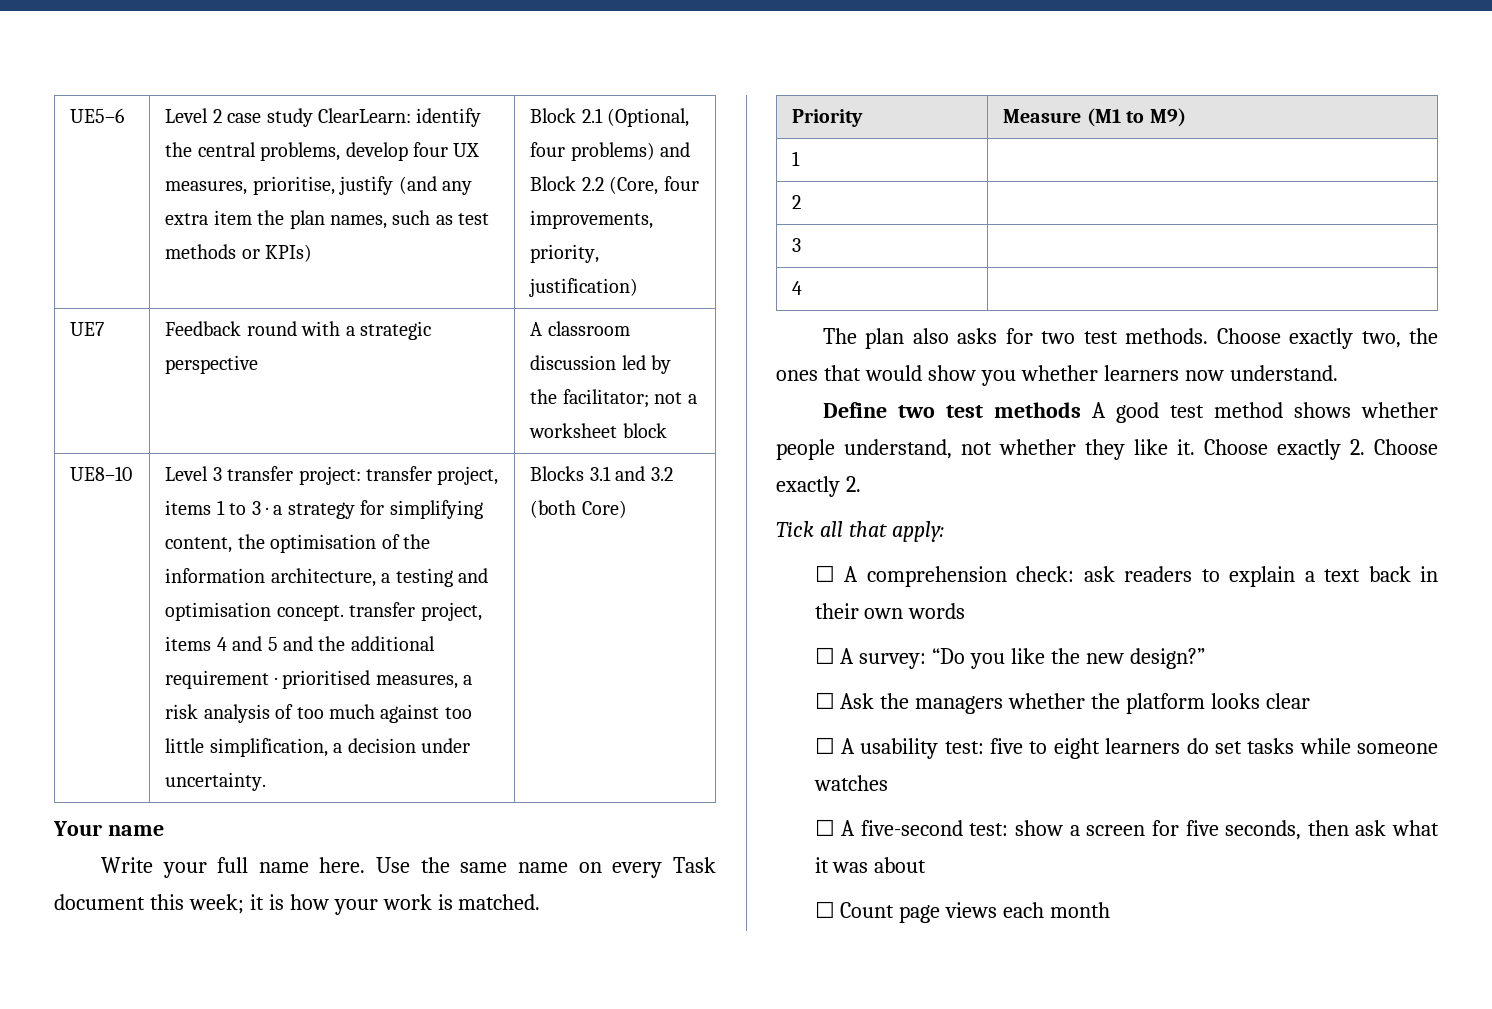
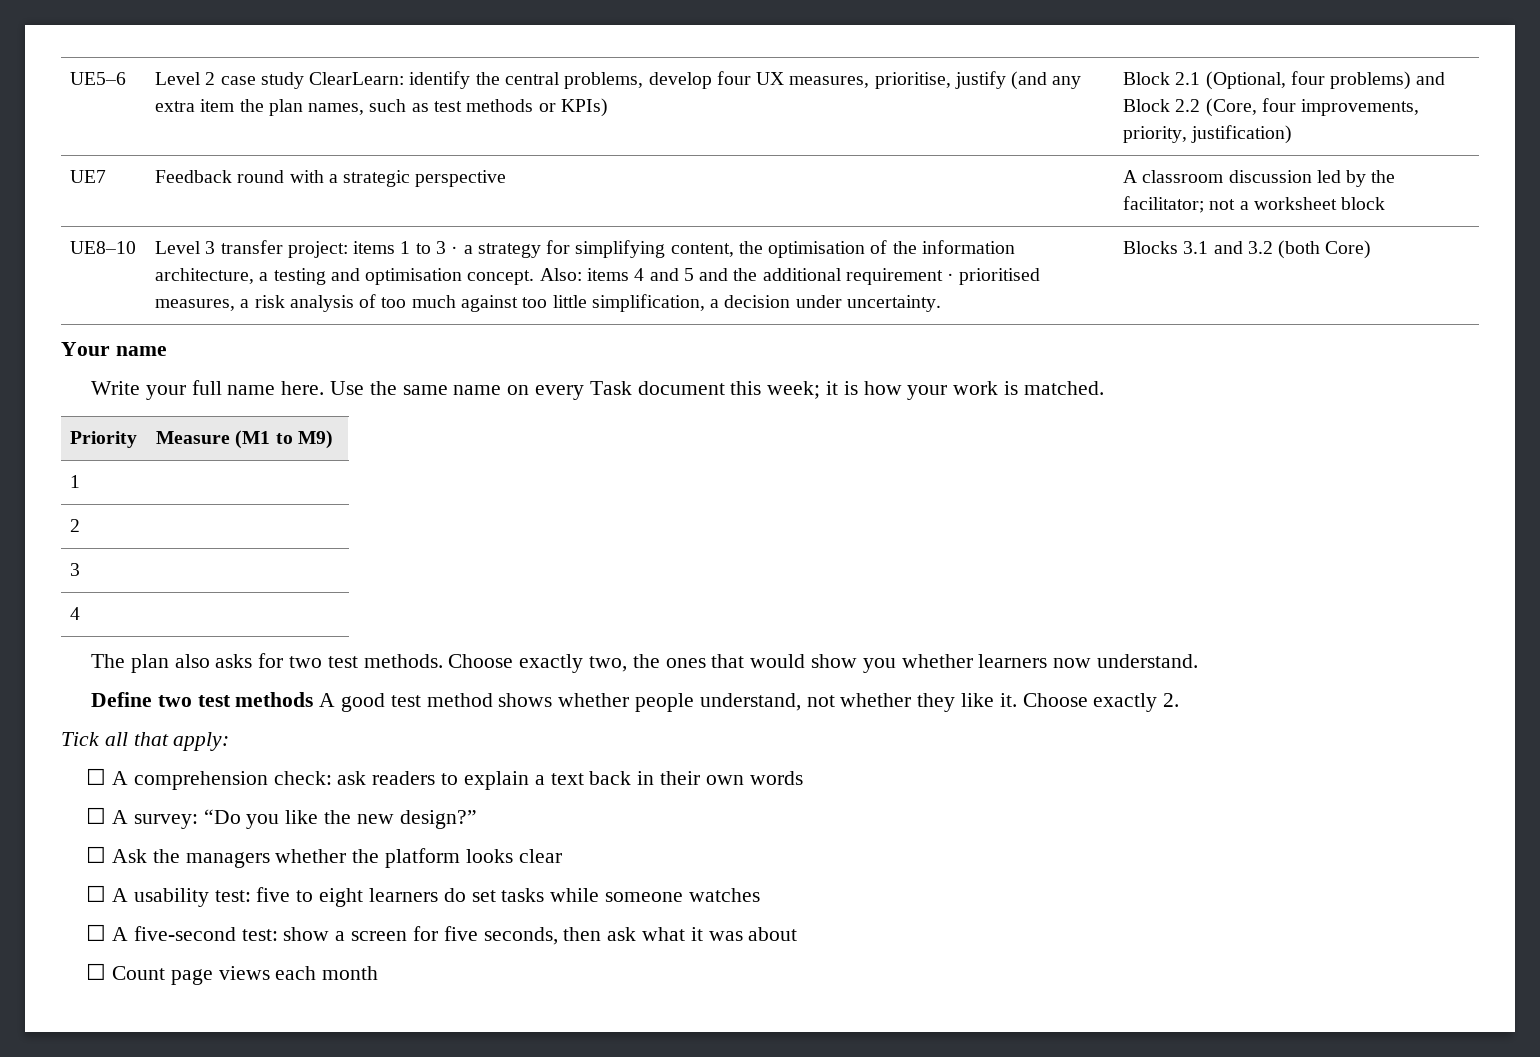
- Level 3 transfer project: transfer project, items 1 to 3 · a strategy for simplifying content, the optimisation of the information architecture, a testing and optimisation concept. transfer project, items 4 and 5 and the additional requirement · prioritised measures, a risk analysis of too much against too little simplification, a decision under uncertainty.
+ Level 3 transfer project: items 1 to 3 · a strategy for simplifying content, the optimisation of the information architecture, a testing and optimisation concept. Also: items 4 and 5 and the additional requirement · prioritised measures, a risk analysis of too much against too little simplification, a decision under uncertainty.
- Choose exactly 2. Choose exactly 2.
+ Choose exactly 2.

